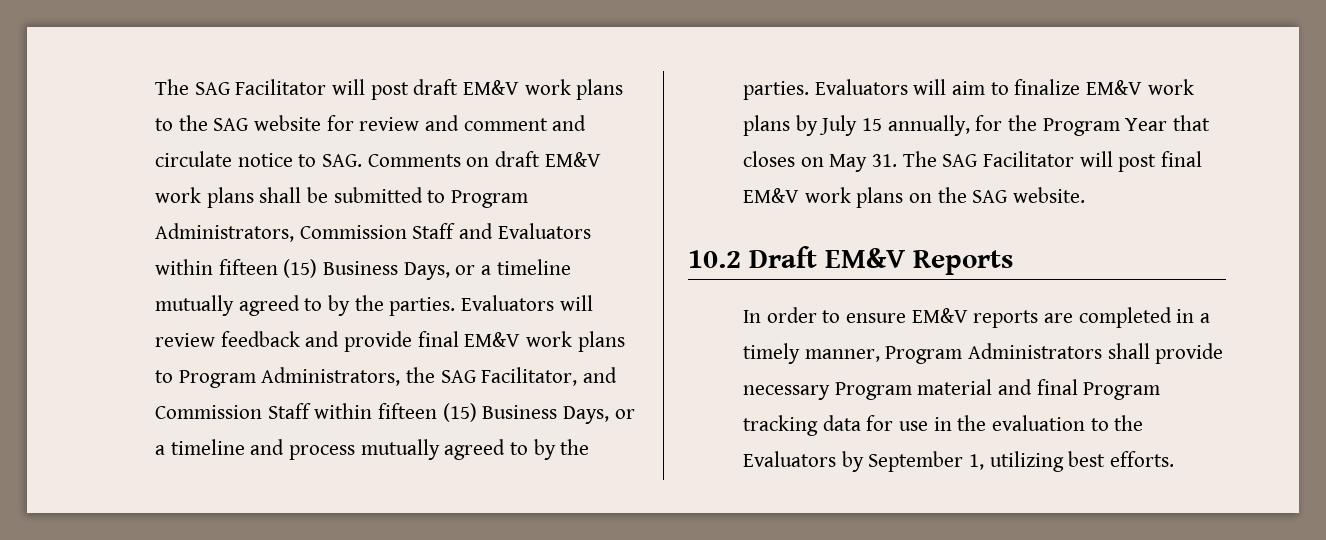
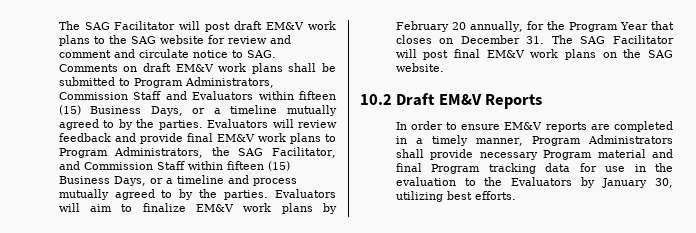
- Evaluators will aim to finalize EM&V work plans by July 15 annually, for the Program Year that closes on May 31. The SAG Facilitator will post final EM&V work plans on the SAG website.
+ Evaluators will aim to finalize EM&V work plans by February 20 annually, for the Program Year that closes on December 31. The SAG Facilitator will post final EM&V work plans on the SAG website.
- In order to ensure EM&V reports are completed in a timely manner, Program Administrators shall provide necessary Program material and final Program tracking data for use in the evaluation to the Evaluators by September 1, utilizing best efforts.
+ In order to ensure EM&V reports are completed in a timely manner, Program Administrators shall provide necessary Program material and final Program tracking data for use in the evaluation to the Evaluators by January 30, utilizing best efforts.

